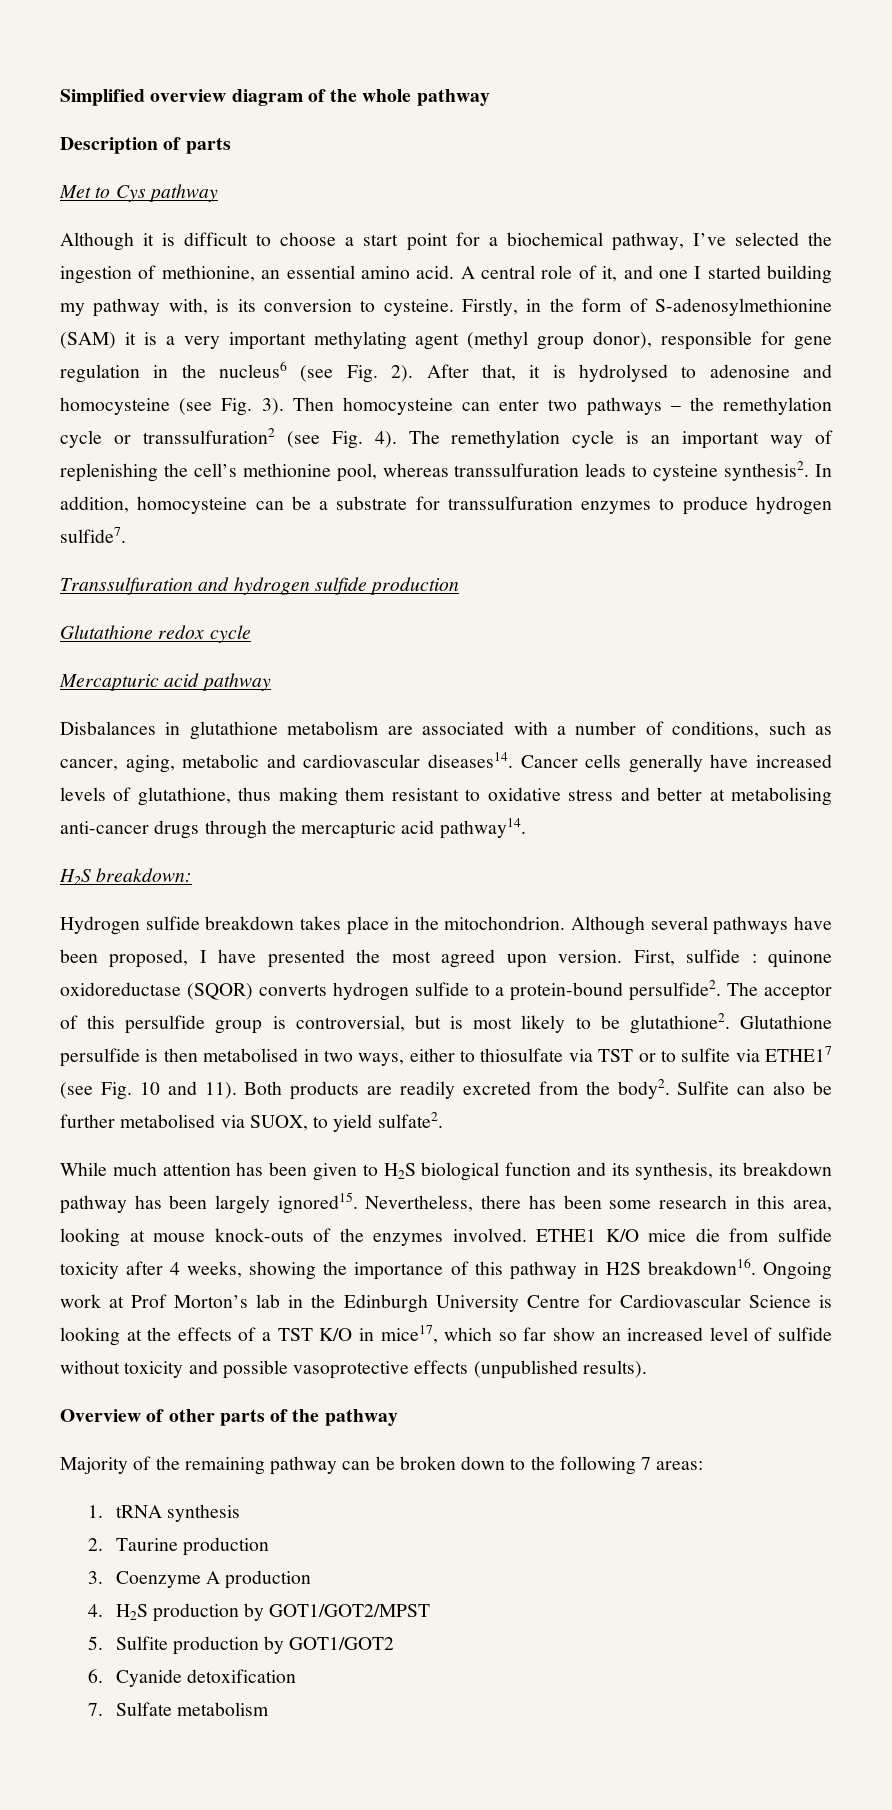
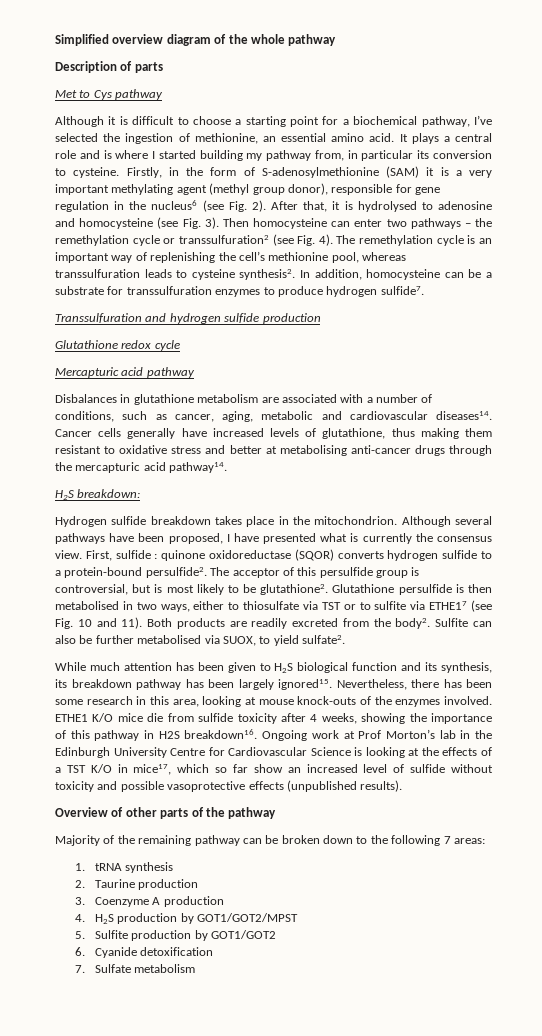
- Although it is difficult to choose a start point for a biochemical pathway, I’ve selected the ingestion of methionine, an essential amino acid.
+ Although it is difficult to choose a starting point for a biochemical pathway, I’ve selected the ingestion of methionine, an essential amino acid.
- A central role of it, and one I started building my pathway with, is its conversion to cysteine.
+ It plays a central role and is where I started building my pathway from, in particular its conversion to cysteine.
- Although several pathways have been proposed, I have presented the most agreed upon version.
+ Although several pathways have been proposed, I have presented what is currently the consensus view.

